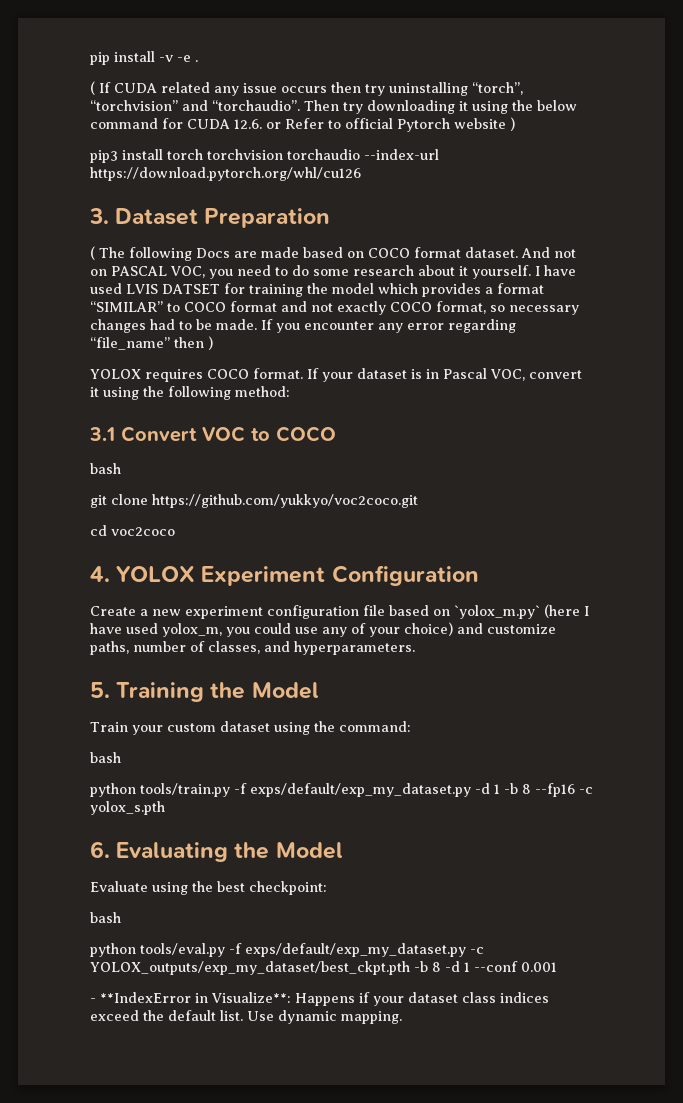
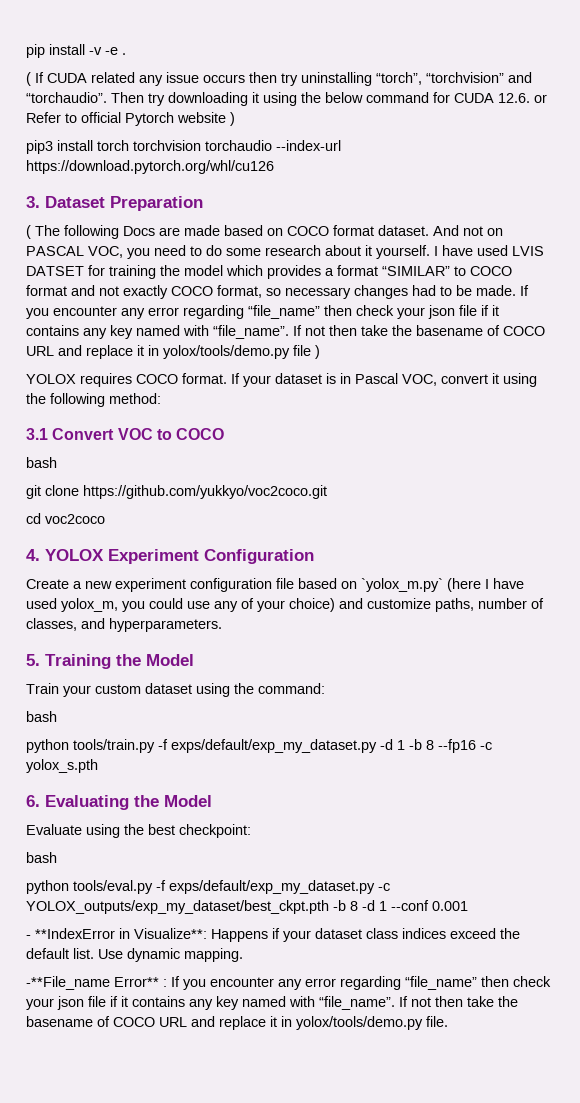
- If you encounter any error regarding “file_name” then )
+ If you encounter any error regarding “file_name” then check your json file if it contains any key named with “file_name”. If not then take the basename of COCO URL and replace it in yolox/tools/demo.py file )
+ -**File_name Error** : If you encounter any error regarding “file_name” then check your json file if it contains any key named with “file_name”. If not then take the basename of COCO URL and replace it in yolox/tools/demo.py file.

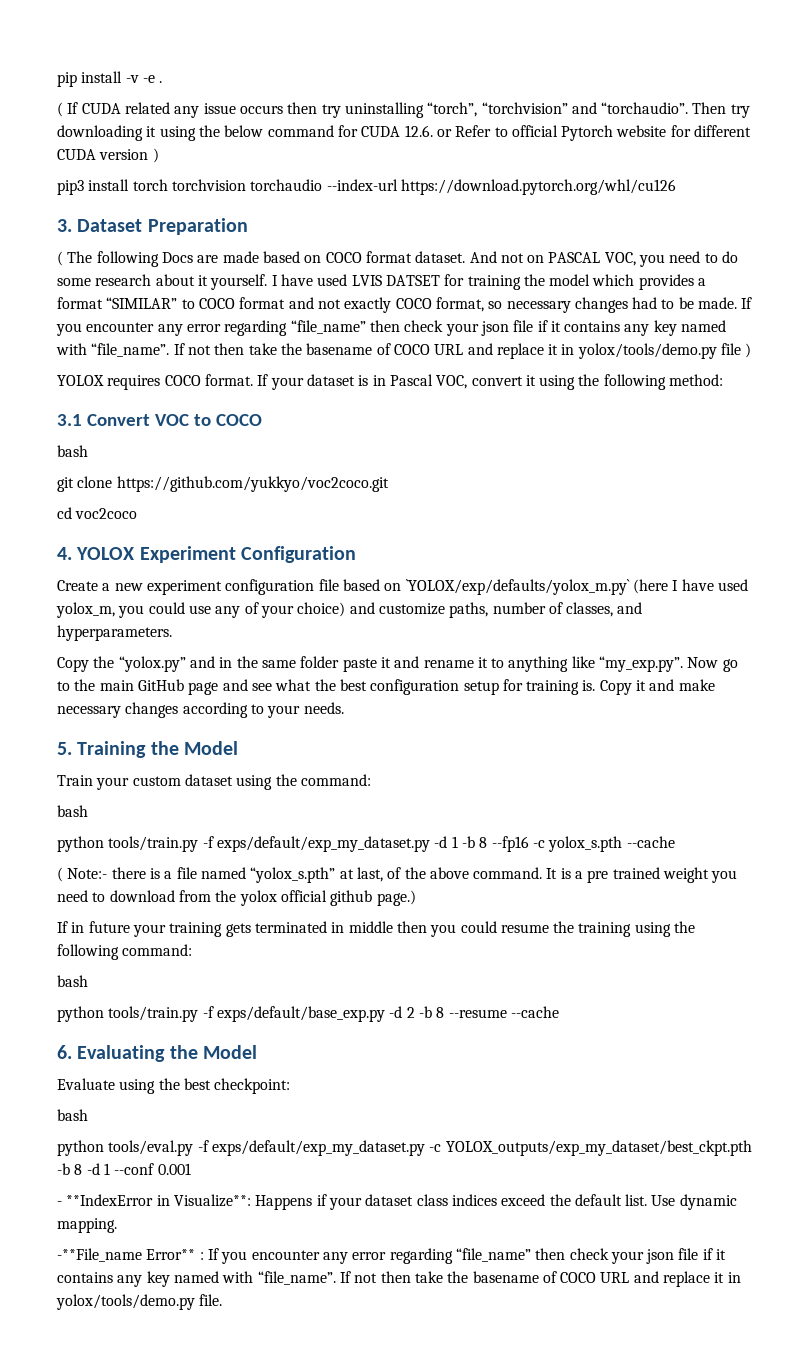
- Then try downloading it using the below command for CUDA 12.6. or Refer to official Pytorch website )
+ Then try downloading it using the below command for CUDA 12.6. or Refer to official Pytorch website for different CUDA version )
- Create a new experiment configuration file based on `yolox_m.py` (here I have used yolox_m, you could use any of your choice) and customize paths, number of classes, and hyperparameters.
+ Create a new experiment configuration file based on `YOLOX/exp/defaults/yolox_m.py` (here I have used yolox_m, you could use any of your choice) and customize paths, number of classes, and hyperparameters.
+ Copy the “yolox.py” and in the same folder paste it and rename it to anything like “my_exp.py”. Now go to the main GitHub page and see what the best configuration setup for training is. Copy it and make necessary changes according to your needs.
- python tools/train.py -f exps/default/exp_my_dataset.py -d 1 -b 8 --fp16 -c yolox_s.pth
+ python tools/train.py -f exps/default/exp_my_dataset.py -d 1 -b 8 --fp16 -c yolox_s.pth --cache
+ ( Note:- there is a file named “yolox_s.pth” at last, of the above command. It is a pre trained weight you need to download from the yolox official github page.)
+ If in future your training gets terminated in middle then you could resume the training using the following command:
+ bash
+ python tools/train.py -f exps/default/base_exp.py -d 2 -b 8 --resume --cache

